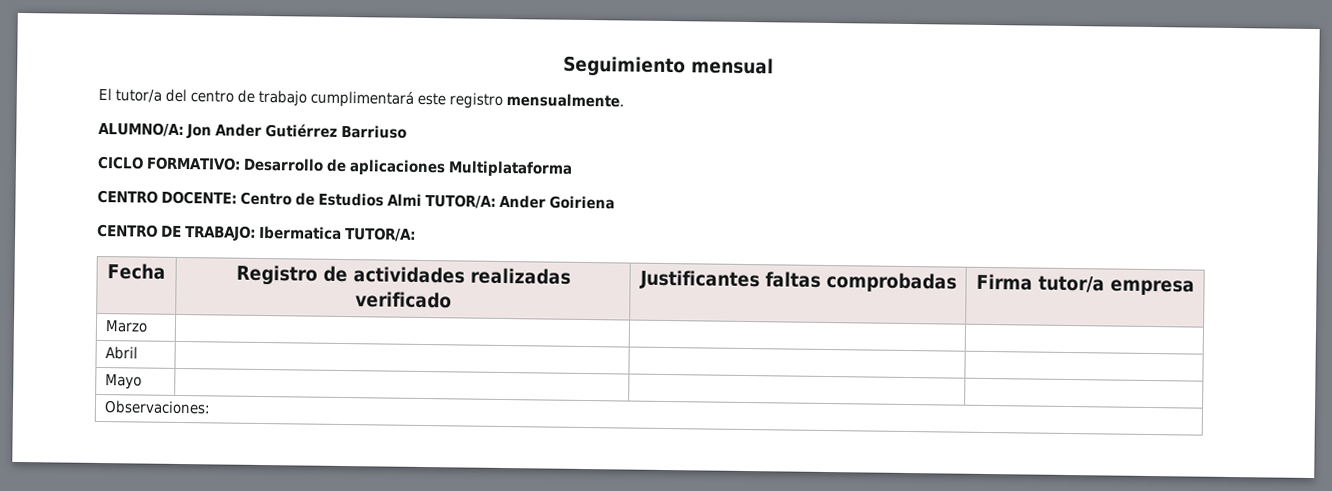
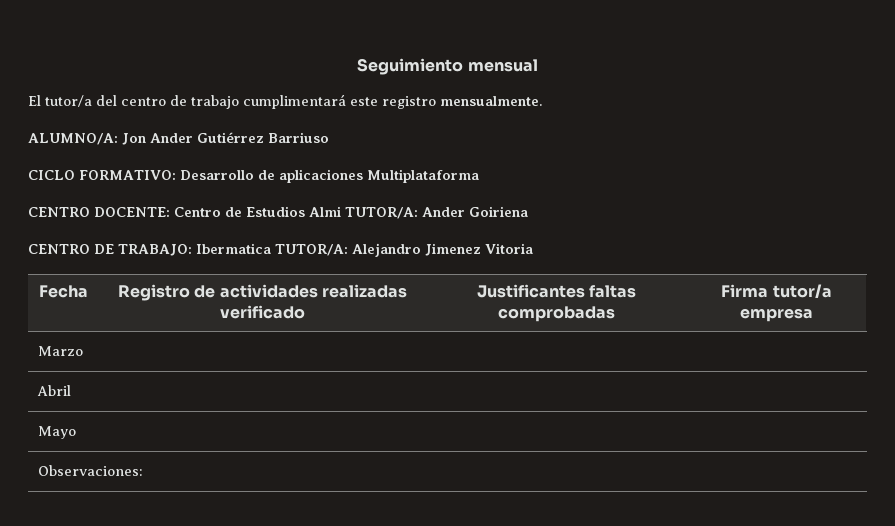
- CENTRO DE TRABAJO: Ibermatica TUTOR/A:
+ CENTRO DE TRABAJO: Ibermatica TUTOR/A: Alejandro Jimenez Vitoria

